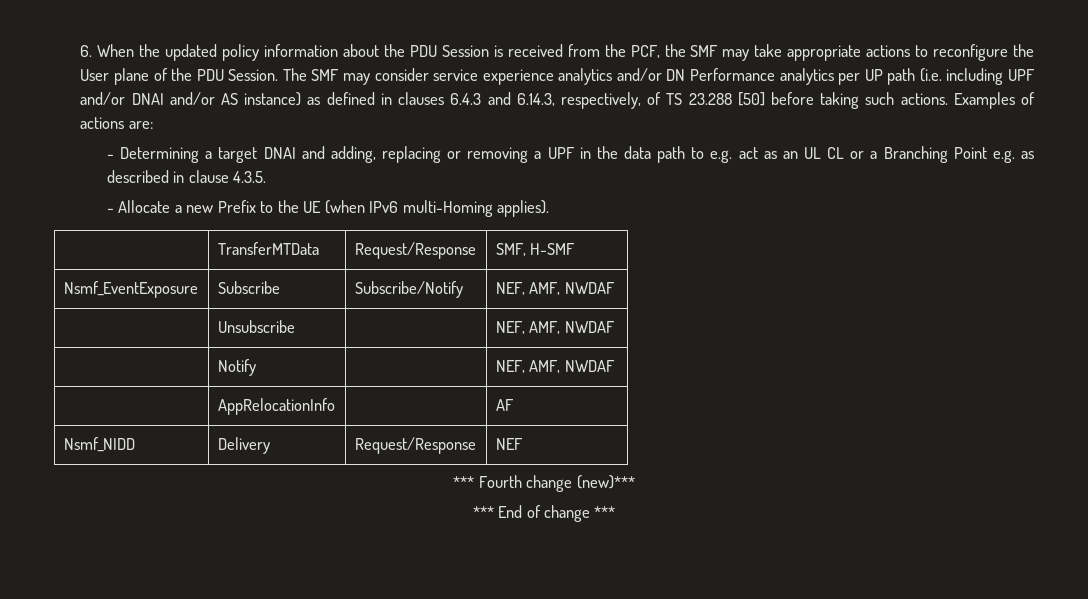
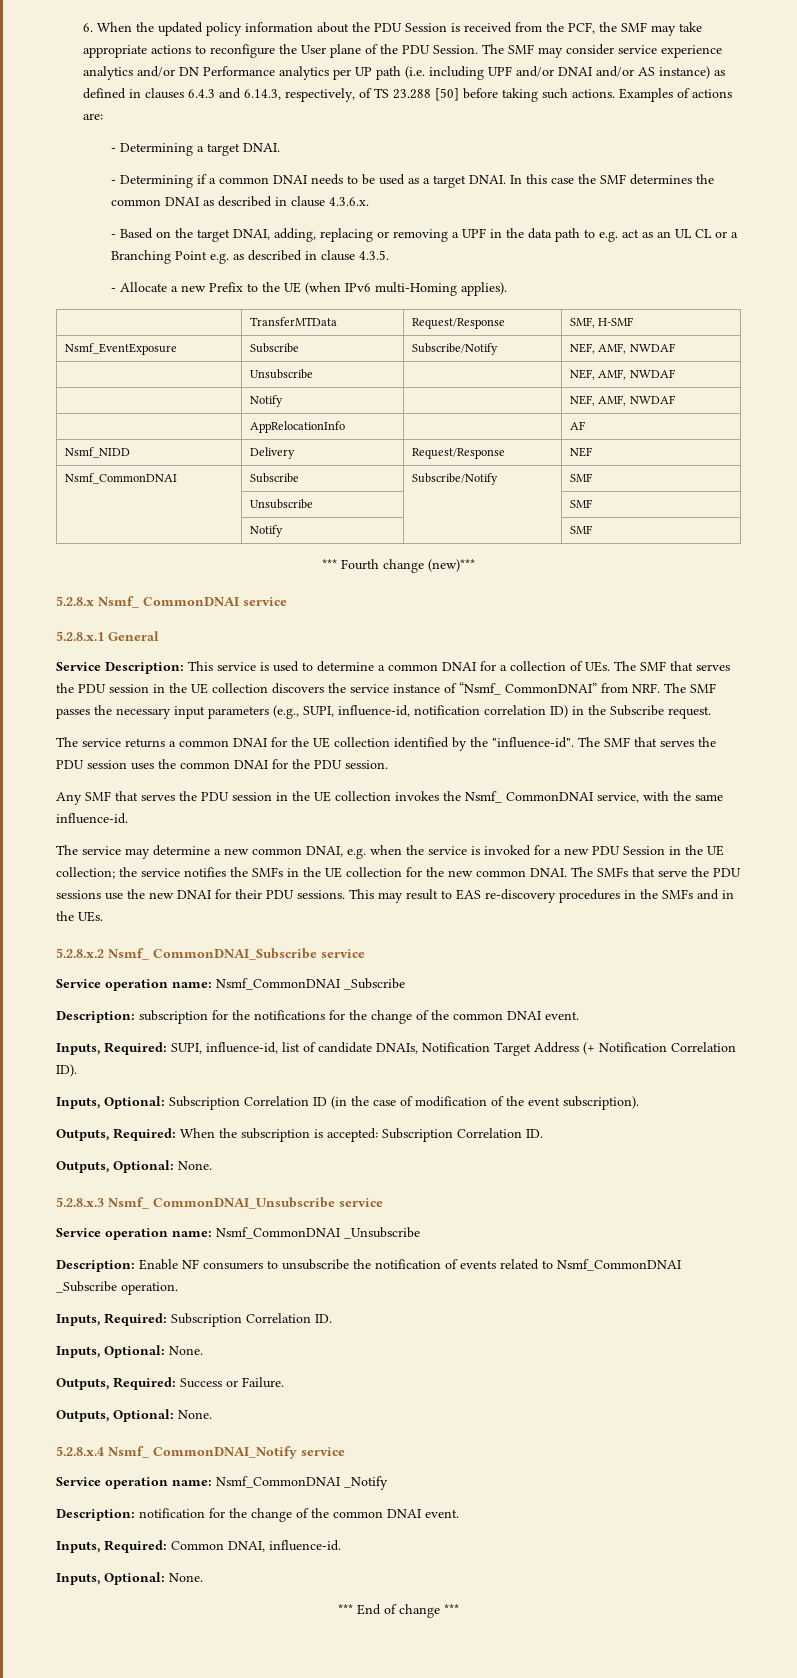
- - Determining a target DNAI and adding, replacing or removing a UPF in the data path to e.g. act as an UL CL or a Branching Point e.g. as described in clause 4.3.5.
+ - Determining a target DNAI.
+ - Determining if a common DNAI needs to be used as a target DNAI. In this case the SMF determines the common DNAI as described in clause 4.3.6.x.
+ - Based on the target DNAI, adding, replacing or removing a UPF in the data path to e.g. act as an UL CL or a Branching Point e.g. as described in clause 4.3.5.
+ Nsmf_CommonDNAI | Subscribe | Subscribe/Notify | SMF
+ | Unsubscribe | | SMF
+ | Notify | | SMF
  *** Fourth change (new)***
+ 5.2.8.x Nsmf_ CommonDNAI service
+ 5.2.8.x.1 General
+ Service Description: This service is used to determine a common DNAI for a collection of UEs. The SMF that serves the PDU session in the UE collection discovers the service instance of “Nsmf_ CommonDNAI” from NRF. The SMF passes the necessary input parameters (e.g., SUPI, influence-id, notification correlation ID) in the Subscribe request.
+ The service returns a common DNAI for the UE collection identified by the "influence-id". The SMF that serves the PDU session uses the common DNAI for the PDU session.
+ Any SMF that serves the PDU session in the UE collection invokes the Nsmf_ CommonDNAI service, with the same influence-id.
+ The service may determine a new common DNAI, e.g. when the service is invoked for a new PDU Session in the UE collection; the service notifies the SMFs in the UE collection for the new common DNAI. The SMFs that serve the PDU sessions use the new DNAI for their PDU sessions. This may result to EAS re-discovery procedures in the SMFs and in the UEs.
+ 5.2.8.x.2 Nsmf_ CommonDNAI_Subscribe service
+ Service operation name: Nsmf_CommonDNAI _Subscribe
+ Description: subscription for the notifications for the change of the common DNAI event.
+ Inputs, Required: SUPI, influence-id, list of candidate DNAIs, Notification Target Address (+ Notification Correlation ID).
+ Inputs, Optional: Subscription Correlation ID (in the case of modification of the event subscription).
+ Outputs, Required: When the subscription is accepted: Subscription Correlation ID.
+ Outputs, Optional: None.
+ 5.2.8.x.3 Nsmf_ CommonDNAI_Unsubscribe service
+ Service operation name: Nsmf_CommonDNAI _Unsubscribe
+ Description: Enable NF consumers to unsubscribe the notification of events related to Nsmf_CommonDNAI _Subscribe operation.
+ Inputs, Required: Subscription Correlation ID.
+ Inputs, Optional: None.
+ Outputs, Required: Success or Failure.
+ Outputs, Optional: None.
+ 5.2.8.x.4 Nsmf_ CommonDNAI_Notify service
+ Service operation name: Nsmf_CommonDNAI _Notify
+ Description: notification for the change of the common DNAI event.
+ Inputs, Required: Common DNAI, influence-id.
+ Inputs, Optional: None.

